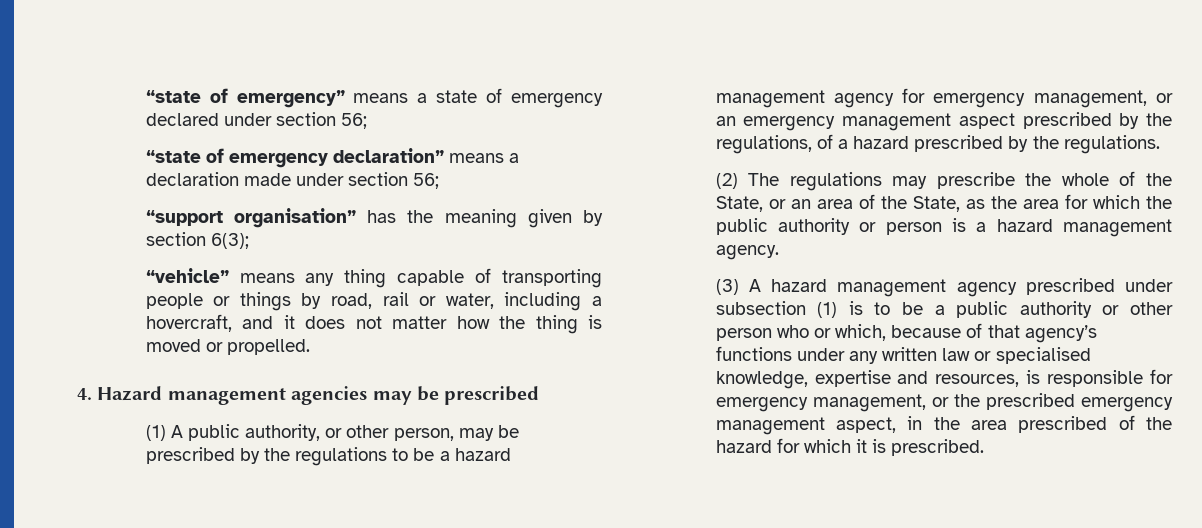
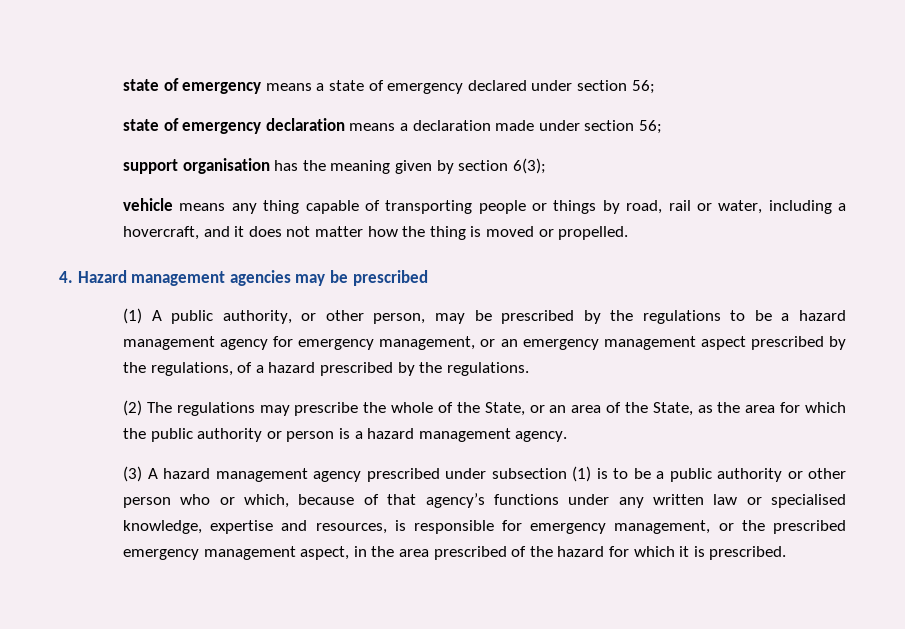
- “state of emergency” means a state of emergency declared under section 56;
+ state of emergency means a state of emergency declared under section 56;
- “state of emergency declaration” means a declaration made under section 56;
+ state of emergency declaration means a declaration made under section 56;
- “support organisation” has the meaning given by section 6(3);
+ support organisation has the meaning given by section 6(3);
- “vehicle” means any thing capable of transporting people or things by road, rail or water, including a hovercraft, and it does not matter how the thing is moved or propelled.
+ vehicle means any thing capable of transporting people or things by road, rail or water, including a hovercraft, and it does not matter how the thing is moved or propelled.

